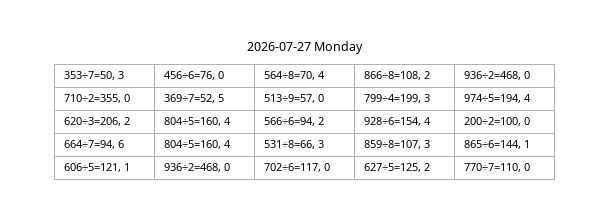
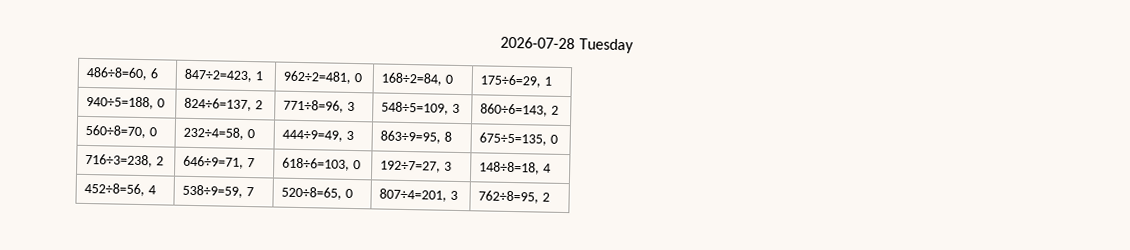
- 2026-07-27 Monday
- 353÷7=50, 3 | 456÷6=76, 0 | 564÷8=70, 4 | 866÷8=108, 2 | 936÷2=468, 0
- 710÷2=355, 0 | 369÷7=52, 5 | 513÷9=57, 0 | 799÷4=199, 3 | 974÷5=194, 4
- 620÷3=206, 2 | 804÷5=160, 4 | 566÷6=94, 2 | 928÷6=154, 4 | 200÷2=100, 0
- 664÷7=94, 6 | 804÷5=160, 4 | 531÷8=66, 3 | 859÷8=107, 3 | 865÷6=144, 1
- 606÷5=121, 1 | 936÷2=468, 0 | 702÷6=117, 0 | 627÷5=125, 2 | 770÷7=110, 0
+ 2026-07-28 Tuesday
+ 486÷8=60, 6 | 847÷2=423, 1 | 962÷2=481, 0 | 168÷2=84, 0 | 175÷6=29, 1
+ 940÷5=188, 0 | 824÷6=137, 2 | 771÷8=96, 3 | 548÷5=109, 3 | 860÷6=143, 2
+ 560÷8=70, 0 | 232÷4=58, 0 | 444÷9=49, 3 | 863÷9=95, 8 | 675÷5=135, 0
+ 716÷3=238, 2 | 646÷9=71, 7 | 618÷6=103, 0 | 192÷7=27, 3 | 148÷8=18, 4
+ 452÷8=56, 4 | 538÷9=59, 7 | 520÷8=65, 0 | 807÷4=201, 3 | 762÷8=95, 2

